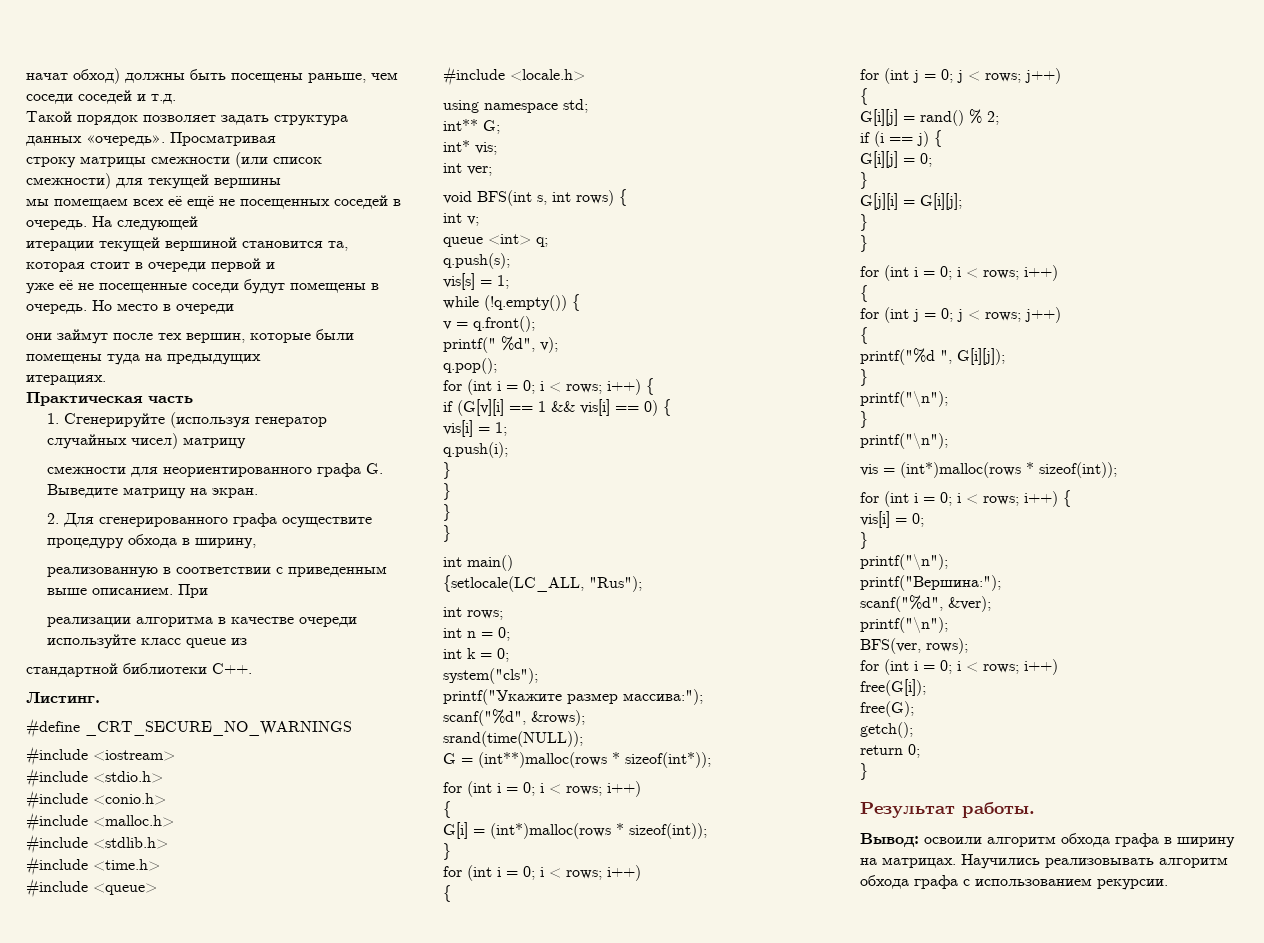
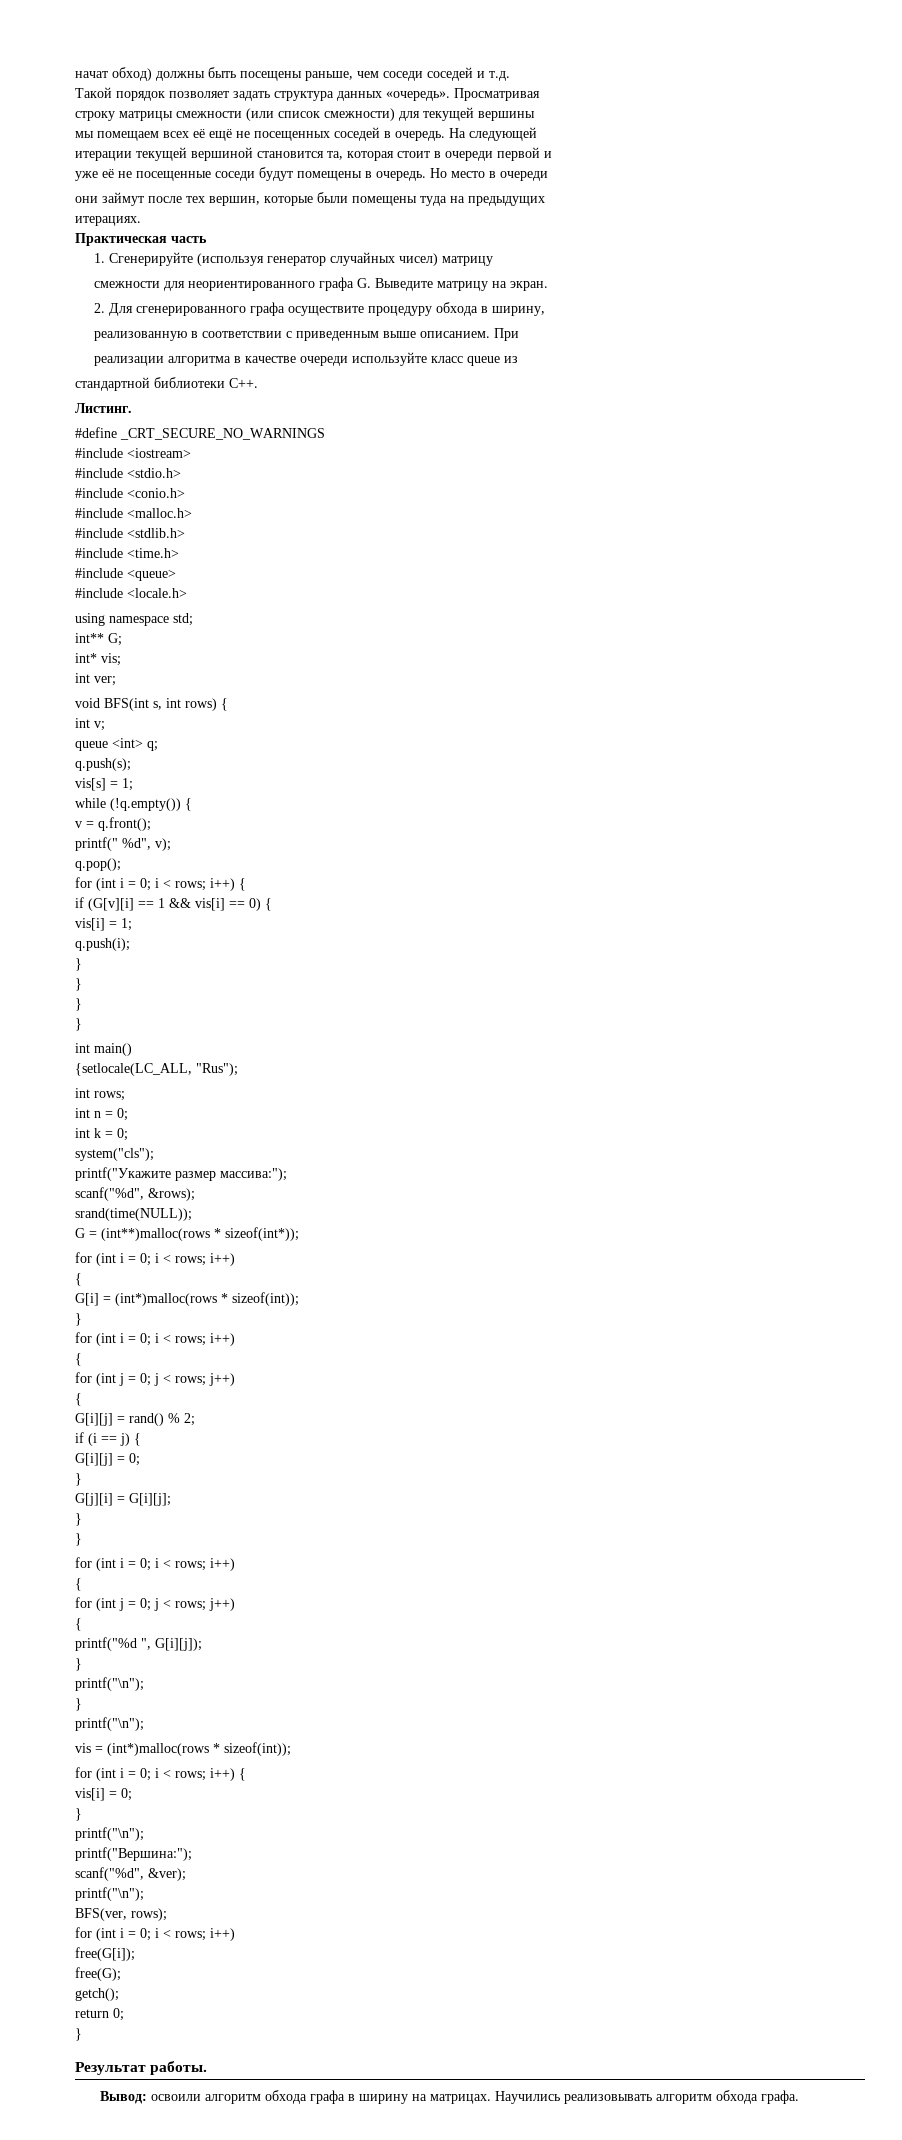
- Научились реализовывать алгоритм обхода графа с использованием рекурсии.
+ Научились реализовывать алгоритм обхода графа.

